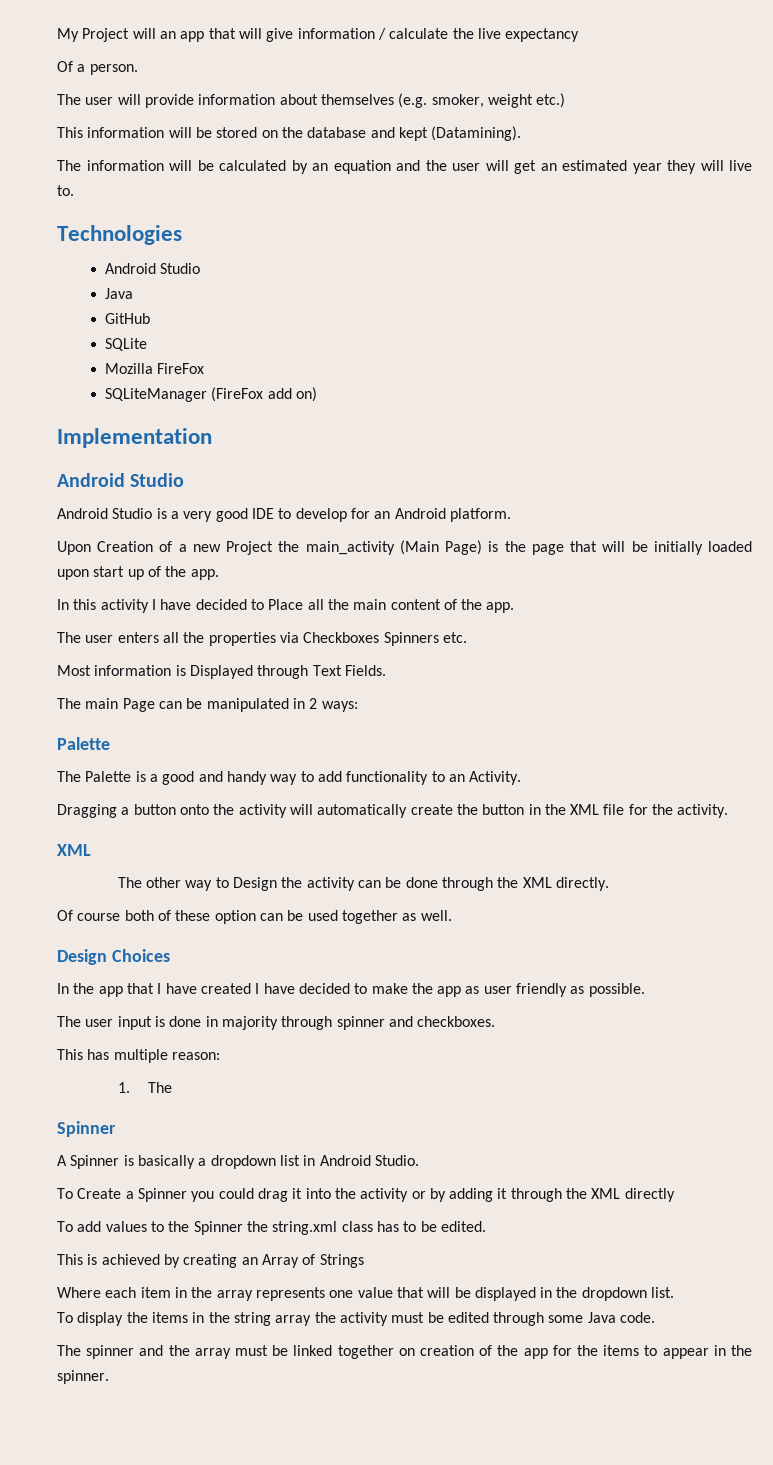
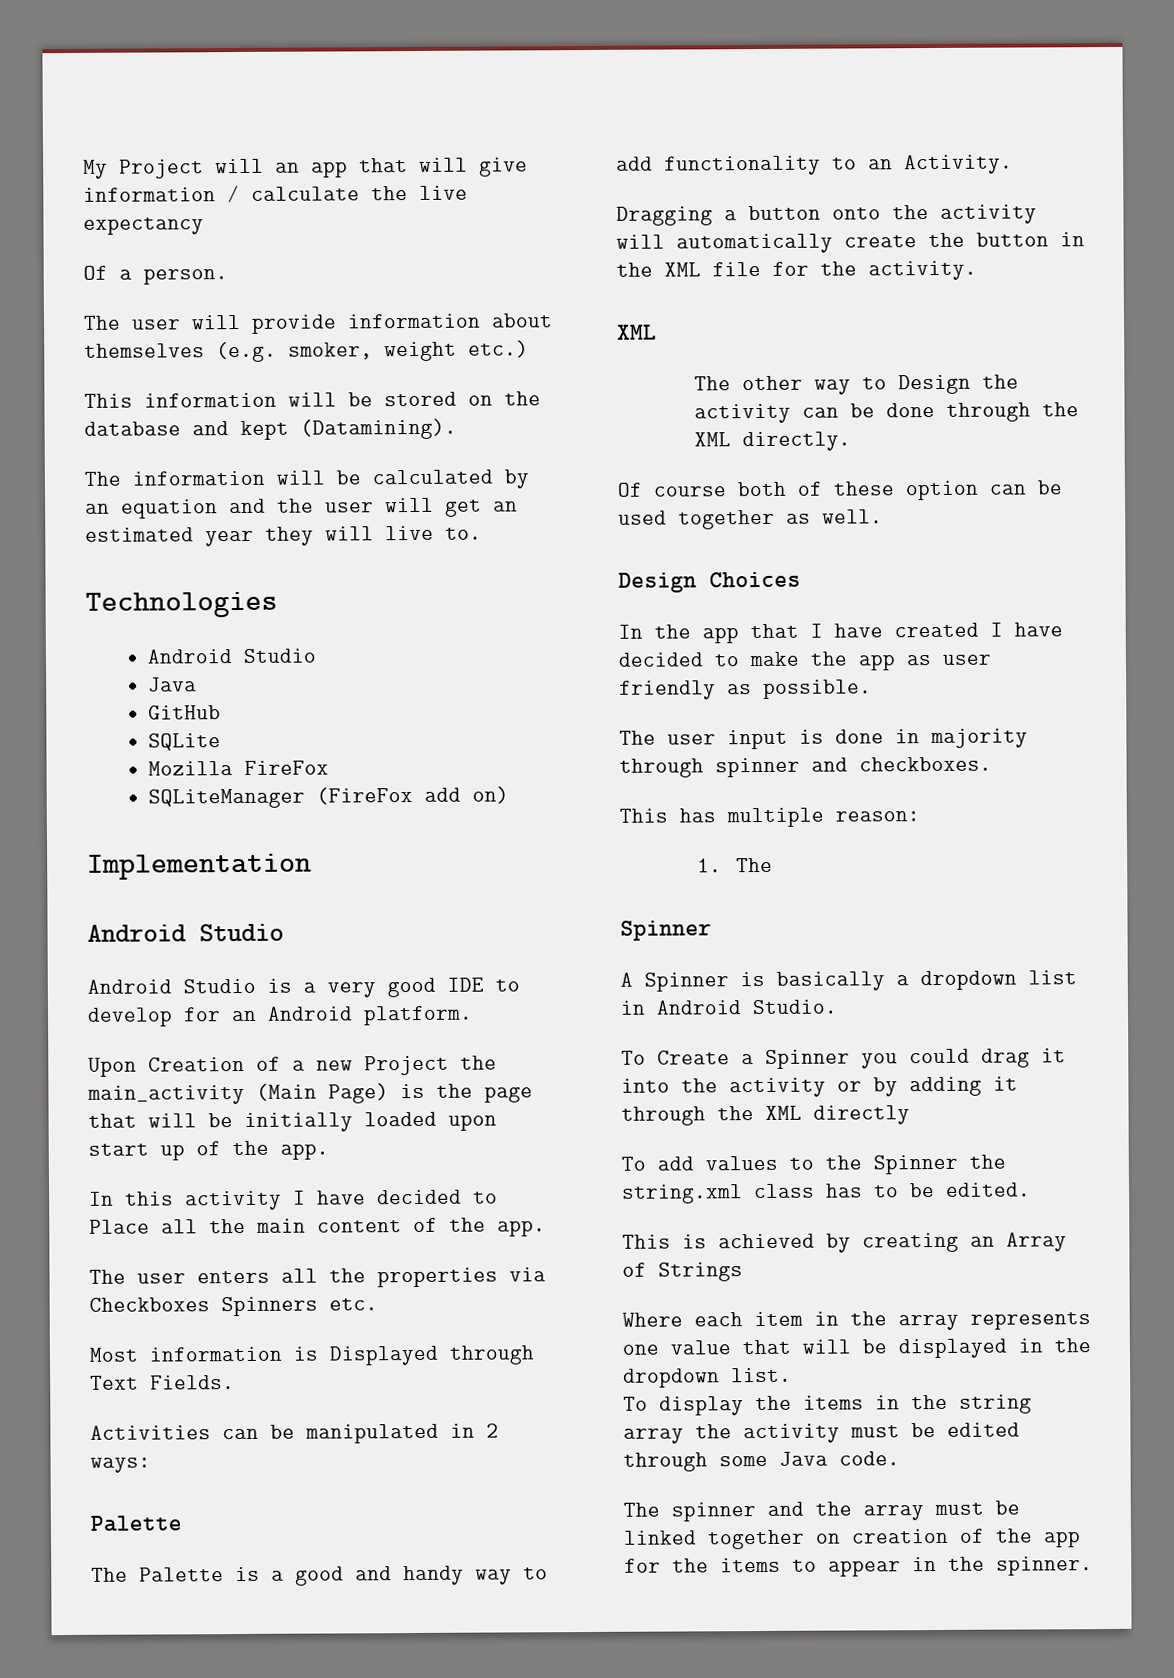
- The main Page can be manipulated in 2 ways:
+ Activities can be manipulated in 2 ways:

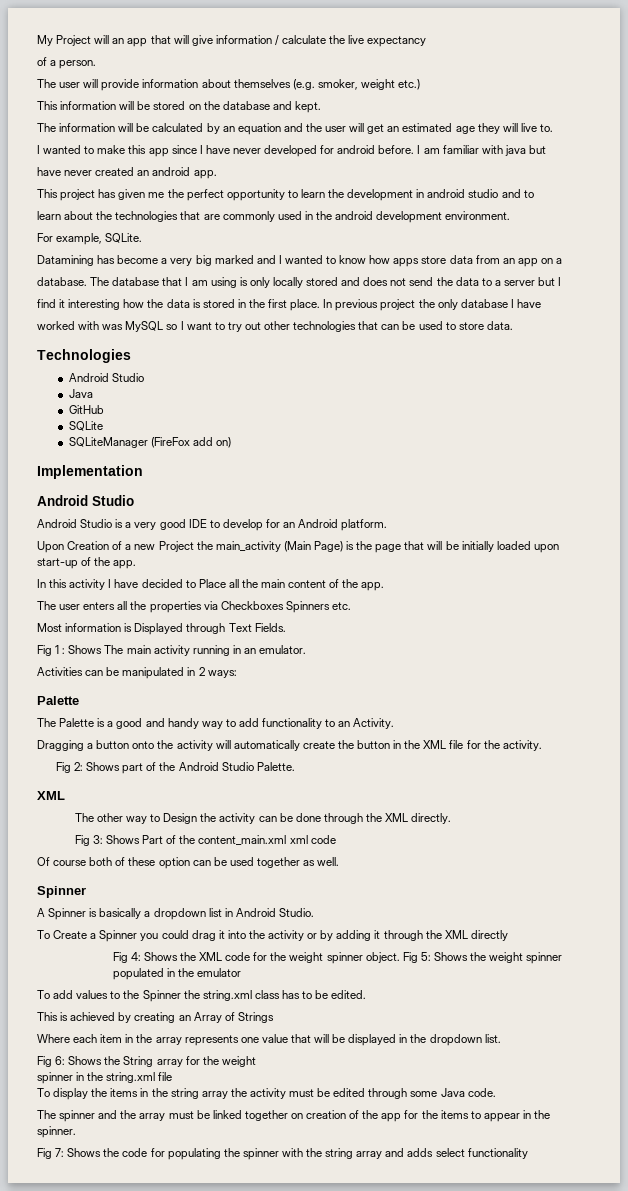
- Of a person.
+ of a person.
- This information will be stored on the database and kept (Datamining).
+ This information will be stored on the database and kept.
- The information will be calculated by an equation and the user will get an estimated year they will live to.
+ The information will be calculated by an equation and the user will get an estimated age they will live to.
+ I wanted to make this app since I have never developed for android before. I am familiar with java but
+ have never created an android app.
+ This project has given me the perfect opportunity to learn the development in android studio and to
+ learn about the technologies that are commonly used in the android development environment.
+ For example, SQLite.
+ Datamining has become a very big marked and I wanted to know how apps store data from an app on a
+ database. The database that I am using is only locally stored and does not send the data to a server but I
+ find it interesting how the data is stored in the first place. In previous project the only database I have
+ worked with was MySQL so I want to try out other technologies that can be used to store data.
- Mozilla FireFox
- Upon Creation of a new Project the main_activity (Main Page) is the page that will be initially loaded upon start up of the app.
+ Upon Creation of a new Project the main_activity (Main Page) is the page that will be initially loaded upon start-up of the app.
+ Fig 1 : Shows The main activity running in an emulator.
+ Fig 2: Shows part of the Android Studio Palette.
+ Fig 3: Shows Part of the content_main.xml xml code
- Design Choices
- In the app that I have created I have decided to make the app as user friendly as possible.
- The user input is done in majority through spinner and checkboxes.
- This has multiple reason:
- 1. The
+ Fig 4: Shows the XML code for the weight spinner object. Fig 5: Shows the weight spinner populated in the emulator
+ Fig 6: Shows the String array for the weight
+ spinner in the string.xml file
+ Fig 7: Shows the code for populating the spinner with the string array and adds select functionality

